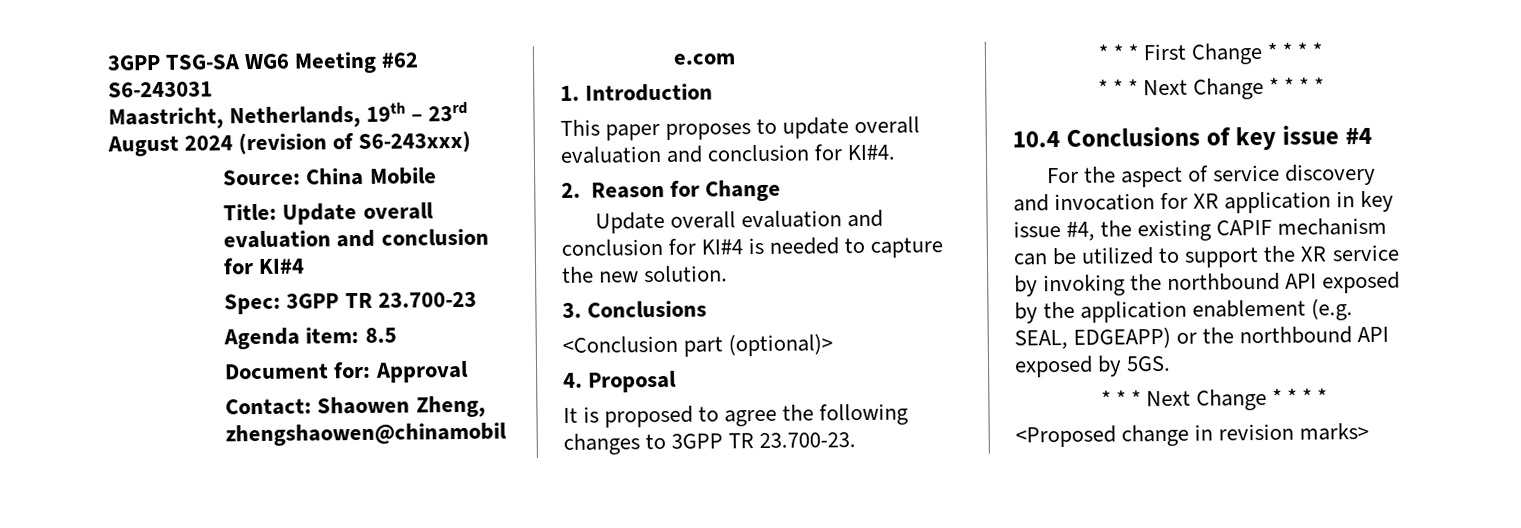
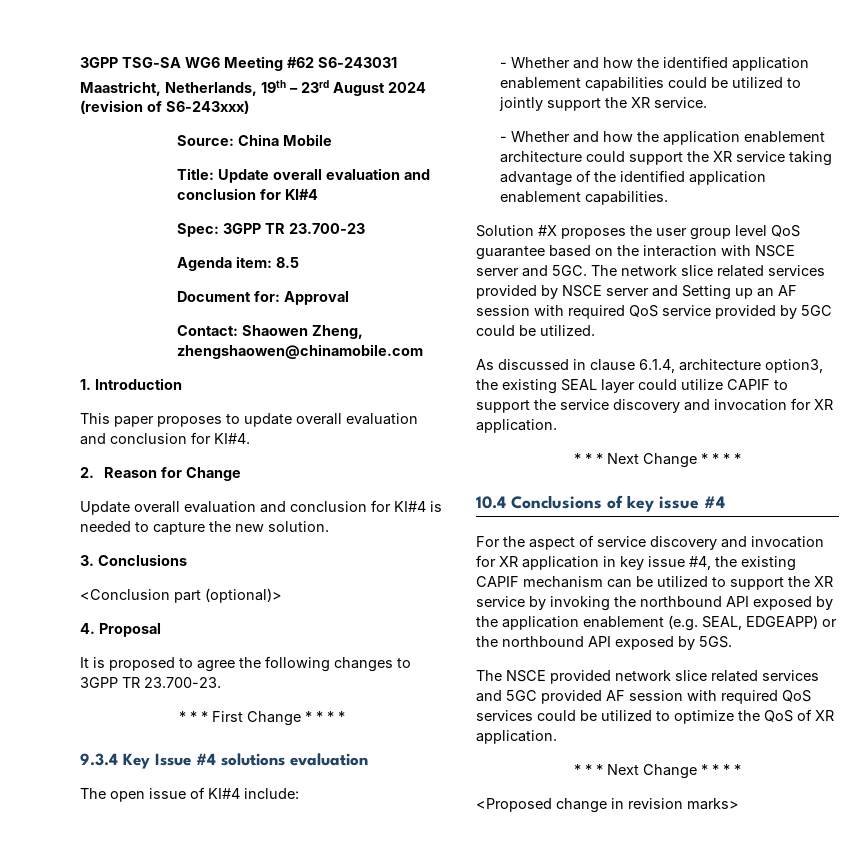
+ 9.3.4 Key Issue #4 solutions evaluation
+ The open issue of KI#4 include:
+ - Whether and how the identified application enablement capabilities could be utilized to jointly support the XR service.
+ - Whether and how the application enablement architecture could support the XR service taking advantage of the identified application enablement capabilities.
+ Solution #X proposes the user group level QoS guarantee based on the interaction with NSCE server and 5GC. The network slice related services provided by NSCE server and Setting up an AF session with required QoS service provided by 5GC could be utilized.
+ As discussed in clause 6.1.4, architecture option3, the existing SEAL layer could utilize CAPIF to support the service discovery and invocation for XR application.
+ The NSCE provided network slice related services and 5GC provided AF session with required QoS services could be utilized to optimize the QoS of XR application.

